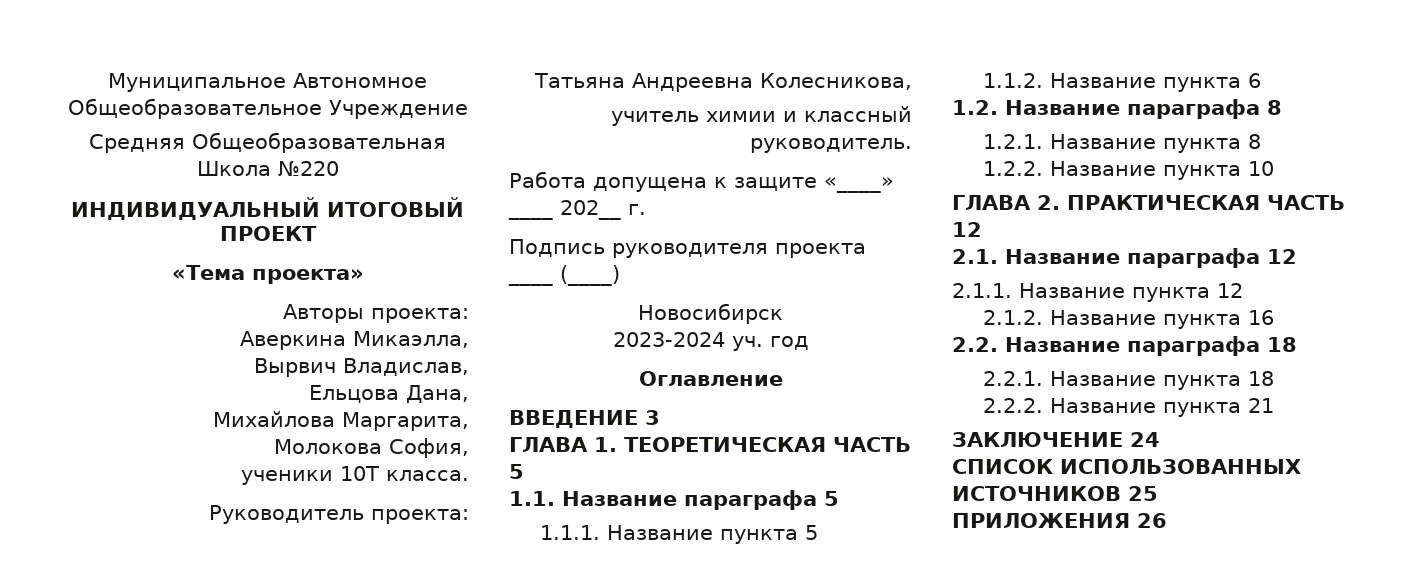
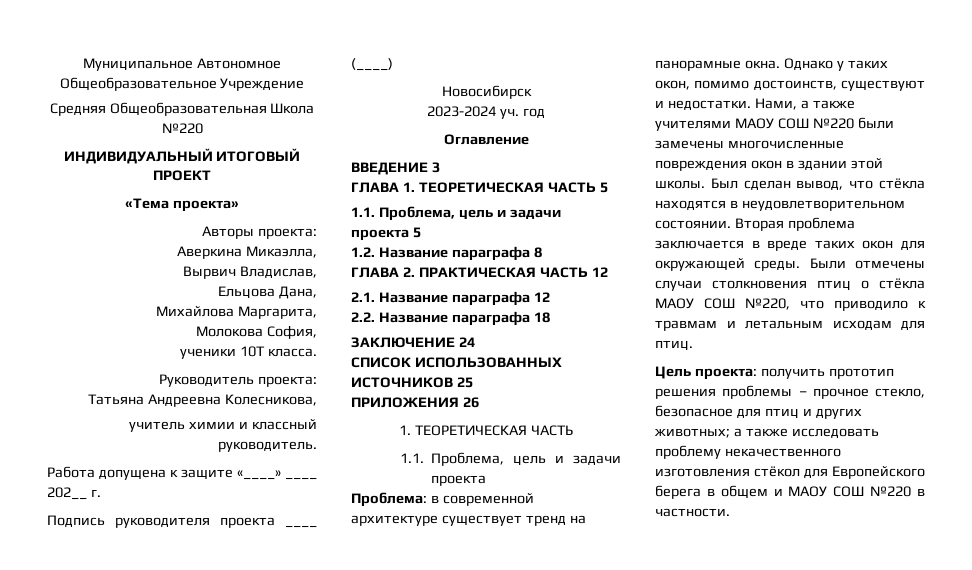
- 1.1. Название параграфа 5
- 1.1.1. Название пункта 5
- 1.1.2. Название пункта 6
+ 1.1. Проблема, цель и задачи проекта 5
  1.2. Название параграфа 8
- 1.2.1. Название пункта 8
- 1.2.2. Название пункта 10
- 2.1.1. Название пункта 12
- 2.1.2. Название пункта 16
  2.2. Название параграфа 18
- 2.2.1. Название пункта 18
- 2.2.2. Название пункта 21
  ПРИЛОЖЕНИЯ 26
+ 1. ТЕОРЕТИЧЕСКАЯ ЧАСТЬ
+ 1.1. Проблема, цель и задачи проекта
+ Проблема: в современной архитектуре существует тренд на панорамные окна. Однако у таких окон, помимо достоинств, существуют и недостатки. Нами, а также учителями МАОУ СОШ №220 были замечены многочисленные повреждения окон в здании этой школы. Был сделан вывод, что стёкла находятся в неудовлетворительном состоянии. Вторая проблема заключается в вреде таких окон для окружающей среды. Были отмечены случаи столкновения птиц о стёкла МАОУ СОШ №220, что приводило к травмам и летальным исходам для птиц.
+ Цель проекта: получить прототип решения проблемы – прочное стекло, безопасное для птиц и других животных; а также исследовать проблему некачественного изготовления стёкол для Европейского берега в общем и МАОУ СОШ №220 в частности.

